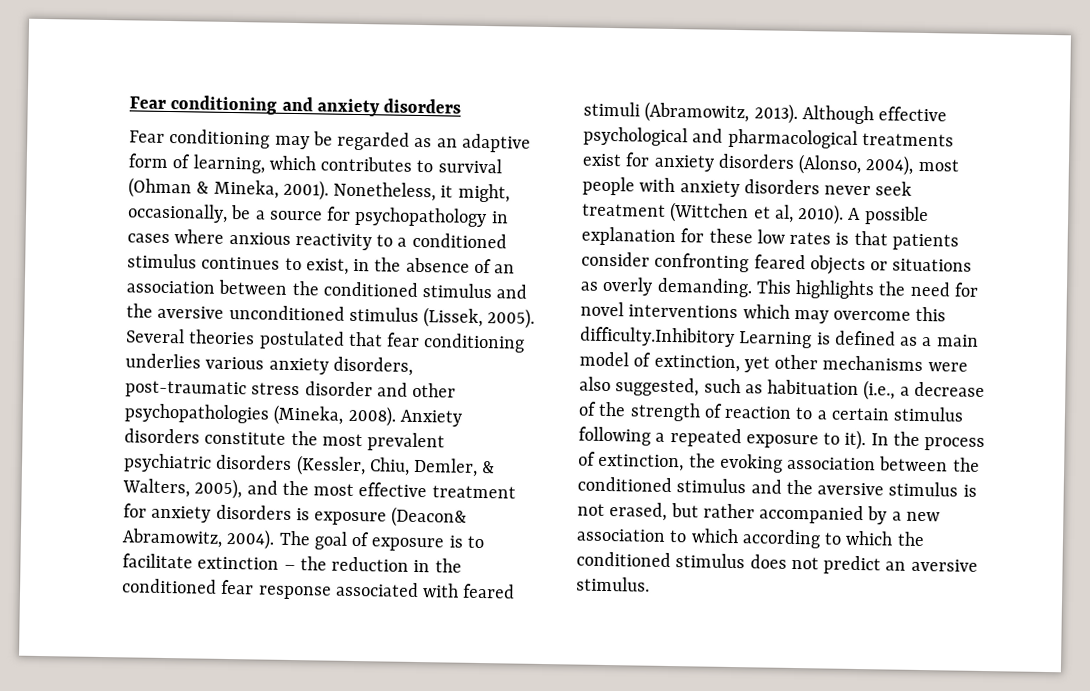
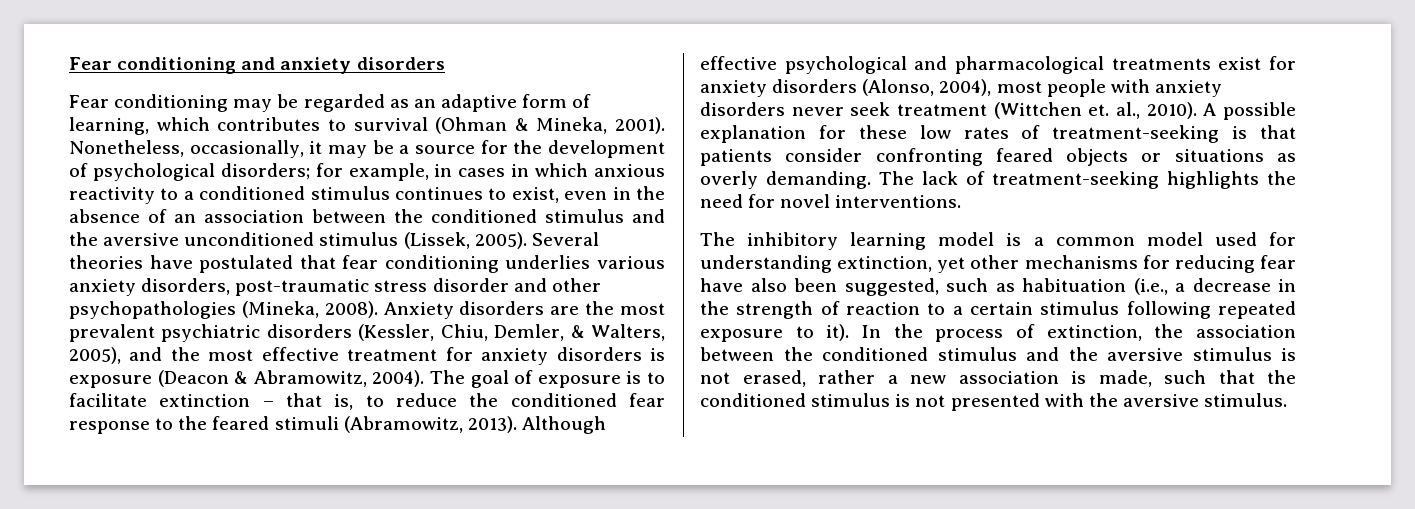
- Nonetheless, it might, occasionally, be a source for psychopathology in cases where anxious reactivity to a conditioned stimulus continues to exist, in the absence of an association between the conditioned stimulus and the aversive unconditioned stimulus (Lissek, 2005).
+ Nonetheless, occasionally, it may be a source for the development of psychological disorders; for example, in cases in which anxious reactivity to a conditioned stimulus continues to exist, even in the absence of an association between the conditioned stimulus and the aversive unconditioned stimulus (Lissek, 2005).
- Several theories postulated that fear conditioning underlies various anxiety disorders, post-traumatic stress disorder and other psychopathologies (Mineka, 2008).
+ Several theories have postulated that fear conditioning underlies various anxiety disorders, post-traumatic stress disorder and other psychopathologies (Mineka, 2008).
- Anxiety disorders constitute the most prevalent psychiatric disorders (Kessler, Chiu, Demler, & Walters, 2005), and the most effective treatment for anxiety disorders is exposure (Deacon& Abramowitz, 2004).
+ Anxiety disorders are the most prevalent psychiatric disorders (Kessler, Chiu, Demler, & Walters, 2005), and the most effective treatment for anxiety disorders is exposure (Deacon & Abramowitz, 2004).
- The goal of exposure is to facilitate extinction – the reduction in the conditioned fear response associated with feared stimuli (Abramowitz, 2013).
+ The goal of exposure is to facilitate extinction – that is, to reduce the conditioned fear response to the feared stimuli (Abramowitz, 2013).
- Although effective psychological and pharmacological treatments exist for anxiety disorders (Alonso, 2004), most people with anxiety disorders never seek treatment (Wittchen et al, 2010).
+ Although effective psychological and pharmacological treatments exist for anxiety disorders (Alonso, 2004), most people with anxiety disorders never seek treatment (Wittchen et. al., 2010).
- A possible explanation for these low rates is that patients consider confronting feared objects or situations as overly demanding.
+ A possible explanation for these low rates of treatment-seeking is that patients consider confronting feared objects or situations as overly demanding.
- This highlights the need for novel interventions which may overcome this difficulty.Inhibitory Learning is defined as a main model of extinction, yet other mechanisms were also suggested, such as habituation (i.e., a decrease of the strength of reaction to a certain stimulus following a repeated exposure to it).
+ The lack of treatment-seeking highlights the need for novel interventions.
+ The inhibitory learning model is a common model used for understanding extinction, yet other mechanisms for reducing fear have also been suggested, such as habituation (i.e., a decrease in the strength of reaction to a certain stimulus following repeated exposure to it).
- In the process of extinction, the evoking association between the conditioned stimulus and the aversive stimulus is not erased, but rather accompanied by a new association to which according to which the conditioned stimulus does not predict an aversive stimulus.
+ In the process of extinction, the association between the conditioned stimulus and the aversive stimulus is not erased, rather a new association is made, such that the conditioned stimulus is not presented with the aversive stimulus.

